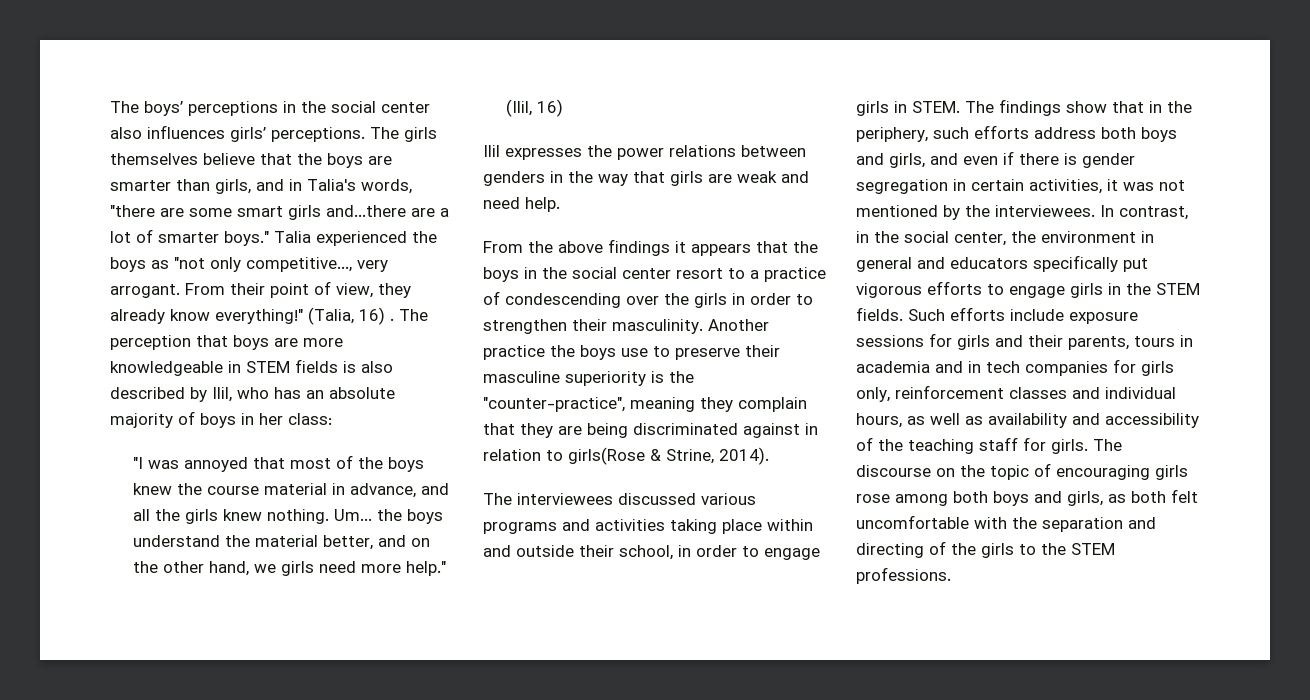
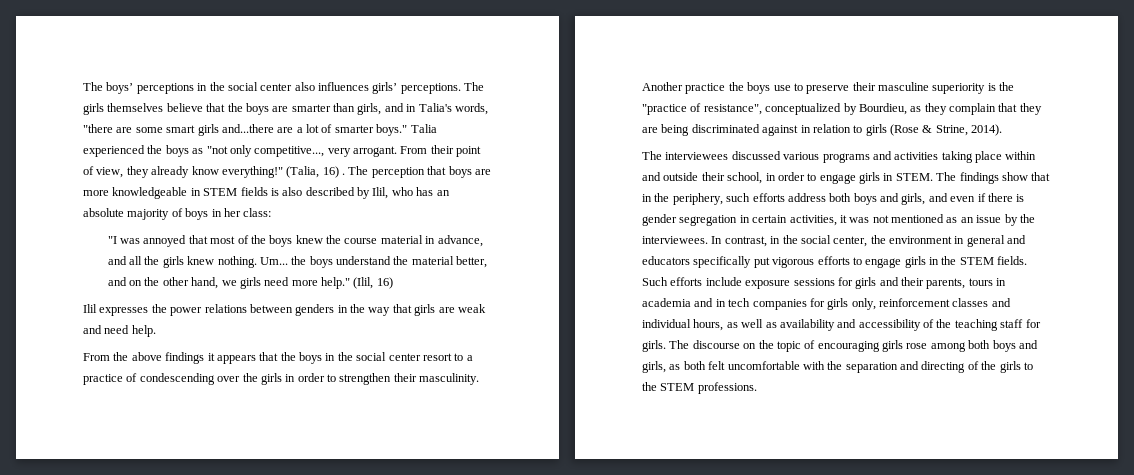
- Another practice the boys use to preserve their masculine superiority is the "counter-practice", meaning they complain that they are being discriminated against in relation to girls(Rose & Strine, 2014).
+ Another practice the boys use to preserve their masculine superiority is the "practice of resistance", conceptualized by Bourdieu, as they complain that they are being discriminated against in relation to girls (Rose & Strine, 2014).
- The findings show that in the periphery, such efforts address both boys and girls, and even if there is gender segregation in certain activities, it was not mentioned by the interviewees.
+ The findings show that in the periphery, such efforts address both boys and girls, and even if there is gender segregation in certain activities, it was not mentioned as an issue by the interviewees.

